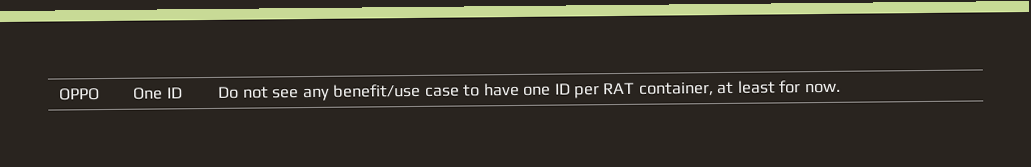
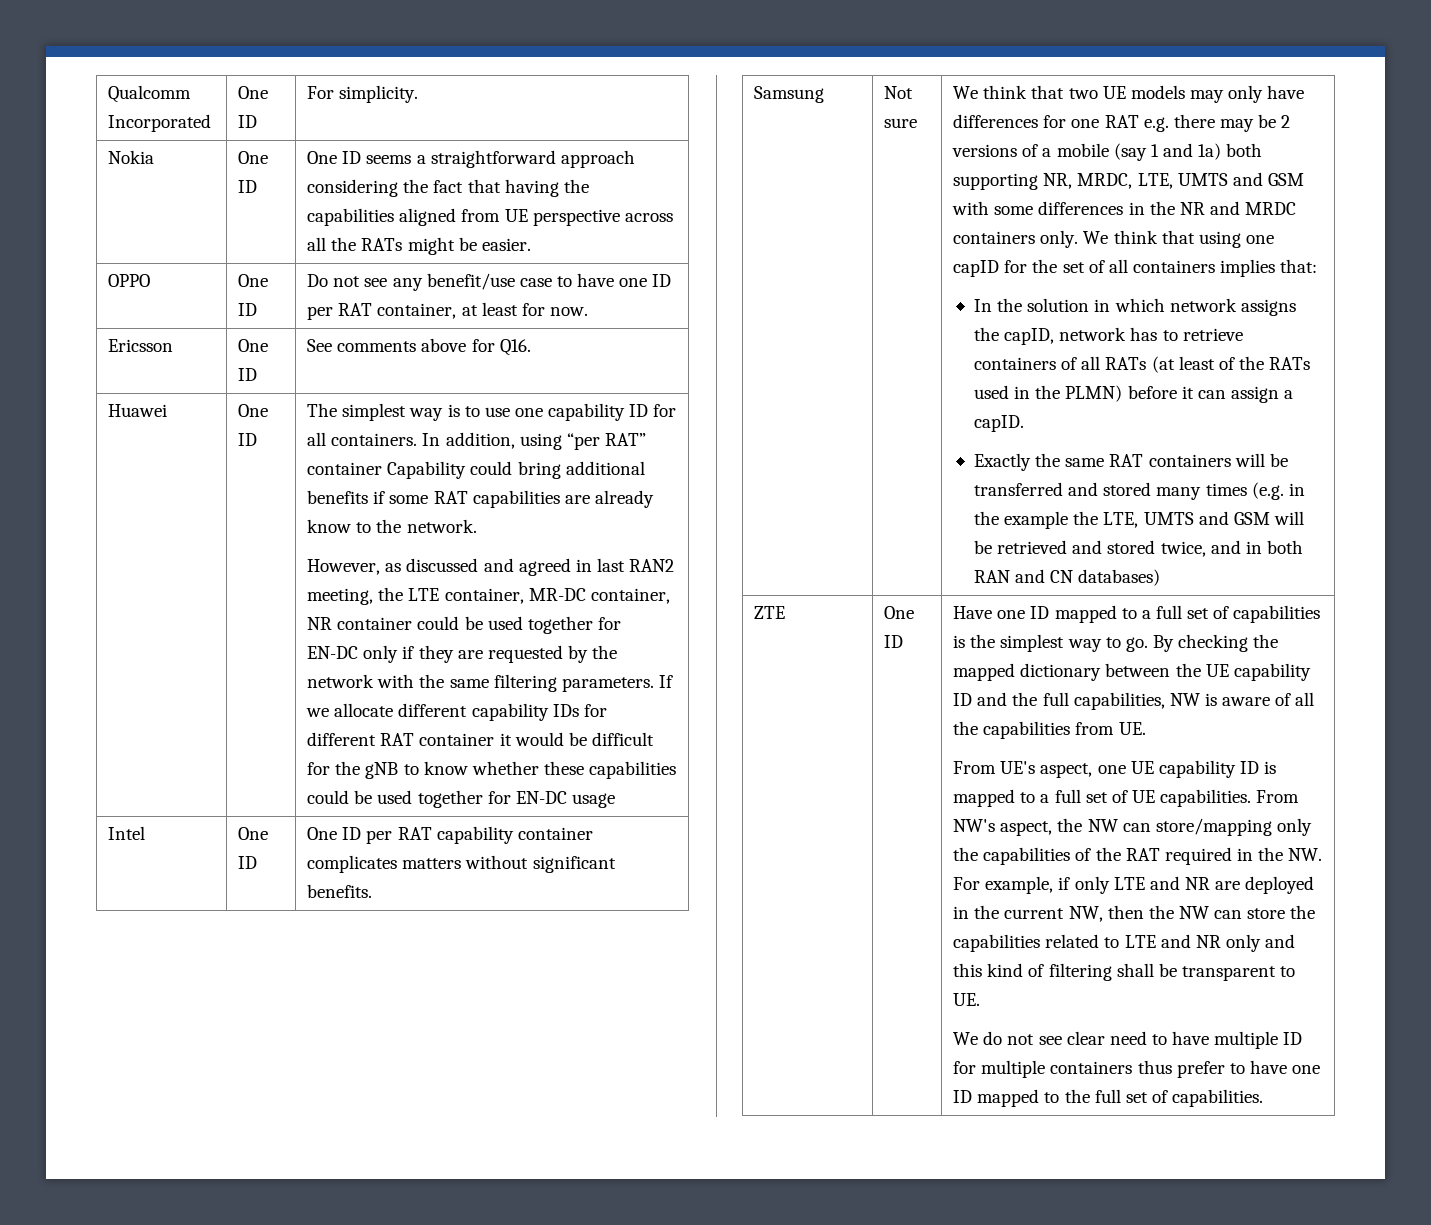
+ Qualcomm Incorporated | One ID | For simplicity.
+ Nokia | One ID | One ID seems a straightforward approach considering the fact that having the capabilities aligned from UE perspective across all the RATs might be easier.
+ Ericsson | One ID | See comments above for Q16.
+ Huawei | One ID | The simplest way is to use one capability ID for all containers. In addition, using “per RAT” container Capability could bring additional benefits if some RAT capabilities are already know to the network.
+ However, as discussed and agreed in last RAN2 meeting, the LTE container, MR-DC container, NR container could be used together for EN-DC only if they are requested by the network with the same filtering parameters. If we allocate different capability IDs for different RAT container it would be difficult for the gNB to know whether these capabilities could be used together for EN-DC usage
+ Intel | One ID | One ID per RAT capability container complicates matters without significant benefits.
+ Samsung | Not sure | We think that two UE models may only have differences for one RAT e.g. there may be 2 versions of a mobile (say 1 and 1a) both supporting NR, MRDC, LTE, UMTS and GSM with some differences in the NR and MRDC containers only. We think that using one capID for the set of all containers implies that:
+ In the solution in which network assigns the capID, network has to retrieve containers of all RATs (at least of the RATs used in the PLMN) before it can assign a capID.
+ Exactly the same RAT containers will be transferred and stored many times (e.g. in the example the LTE, UMTS and GSM will be retrieved and stored twice, and in both RAN and CN databases)
+ ZTE | One ID | Have one ID mapped to a full set of capabilities is the simplest way to go. By checking the mapped dictionary between the UE capability ID and the full capabilities, NW is aware of all the capabilities from UE.
+ From UE's aspect, one UE capability ID is mapped to a full set of UE capabilities. From NW's aspect, the NW can store/mapping only the capabilities of the RAT required in the NW. For example, if only LTE and NR are deployed in the current NW, then the NW can store the capabilities related to LTE and NR only and this kind of filtering shall be transparent to UE.
+ We do not see clear need to have multiple ID for multiple containers thus prefer to have one ID mapped to the full set of capabilities.

